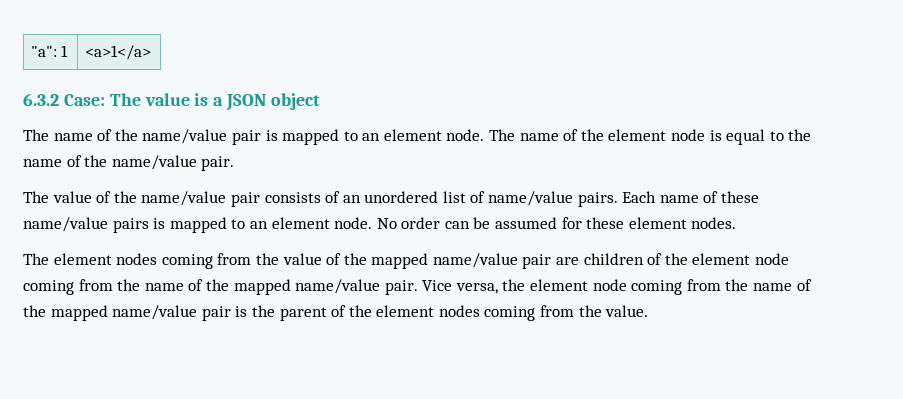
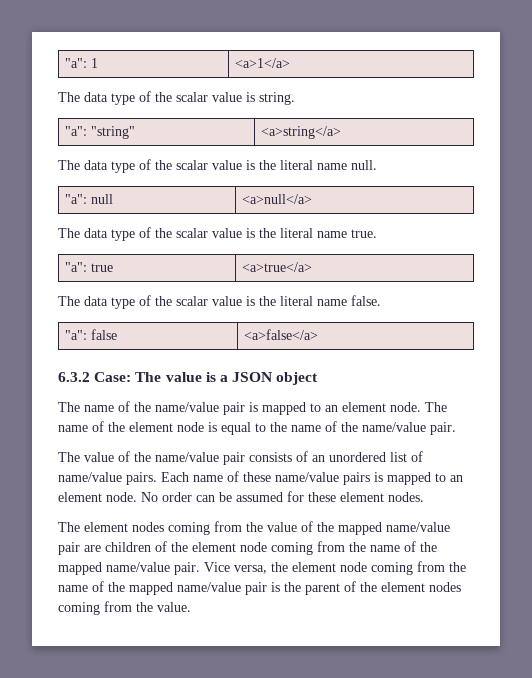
+ The data type of the scalar value is string.
+ "a": "string" | <a>string</a>
+ The data type of the scalar value is the literal name null.
+ "a": null | <a>null</a>
+ The data type of the scalar value is the literal name true.
+ "a": true | <a>true</a>
+ The data type of the scalar value is the literal name false.
+ "a": false | <a>false</a>

